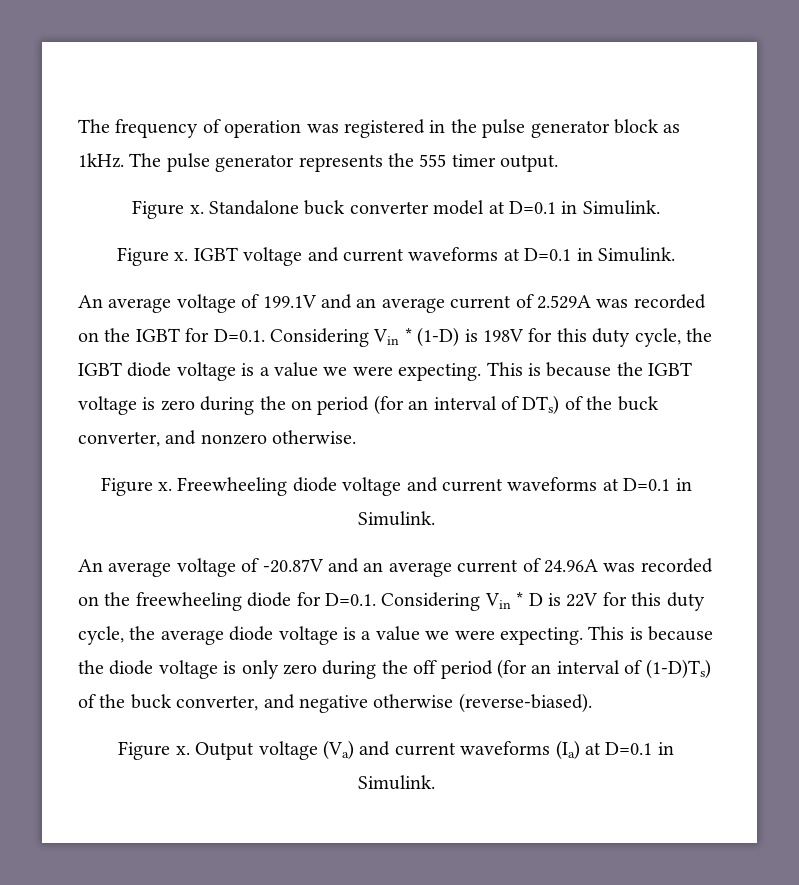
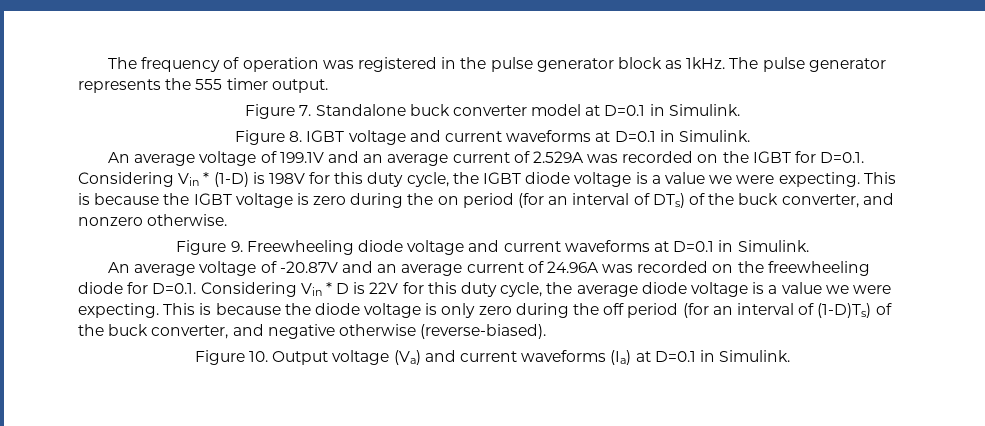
- Figure x. Standalone buck converter model at D=0.1 in Simulink.
+ Figure 7. Standalone buck converter model at D=0.1 in Simulink.
- Figure x. IGBT voltage and current waveforms at D=0.1 in Simulink.
+ Figure 8. IGBT voltage and current waveforms at D=0.1 in Simulink.
- Figure x. Freewheeling diode voltage and current waveforms at D=0.1 in Simulink.
+ Figure 9. Freewheeling diode voltage and current waveforms at D=0.1 in Simulink.
- Figure x. Output voltage (Va) and current waveforms (Ia) at D=0.1 in Simulink.
+ Figure 10. Output voltage (Va) and current waveforms (Ia) at D=0.1 in Simulink.

